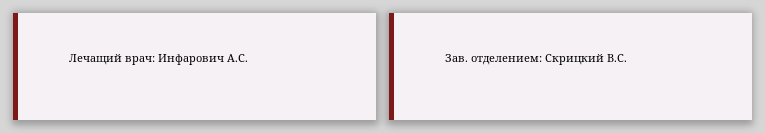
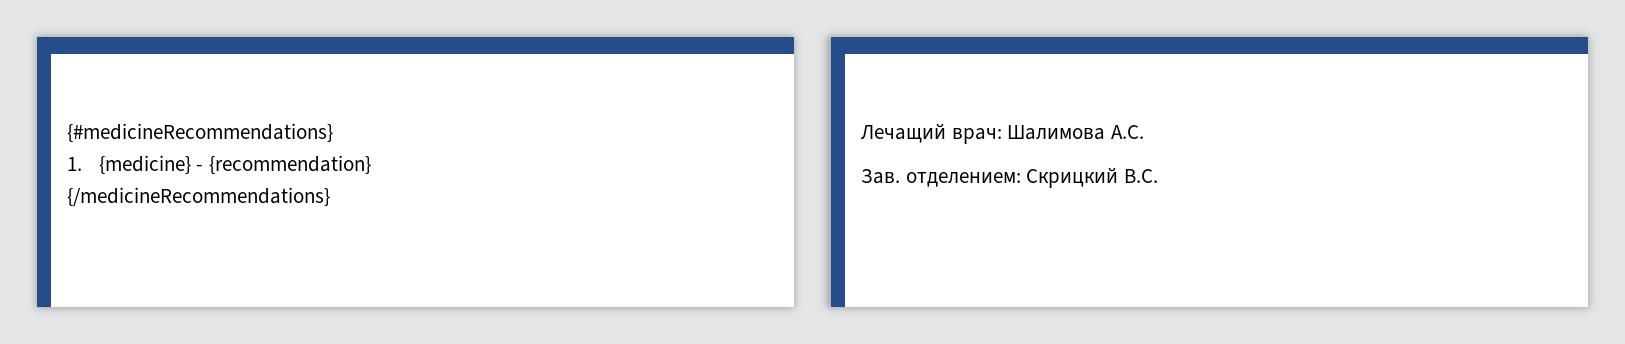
+ {#medicineRecommendations}
+ 1. {medicine} - {recommendation}
+ {/medicineRecommendations}
- Лечащий врач: Инфарович А.С.
+ Лечащий врач: Шалимова А.С.

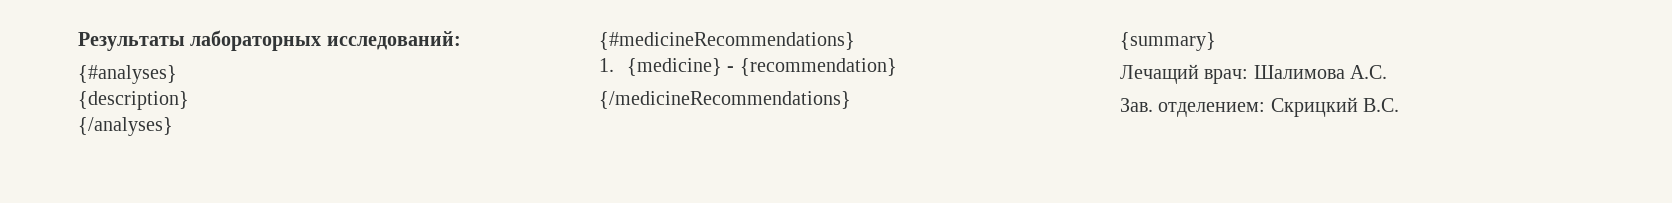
+ Результаты лабораторных исследований:
+ {#analyses}
+ {description}
+ {/analyses}
+ {summary}

